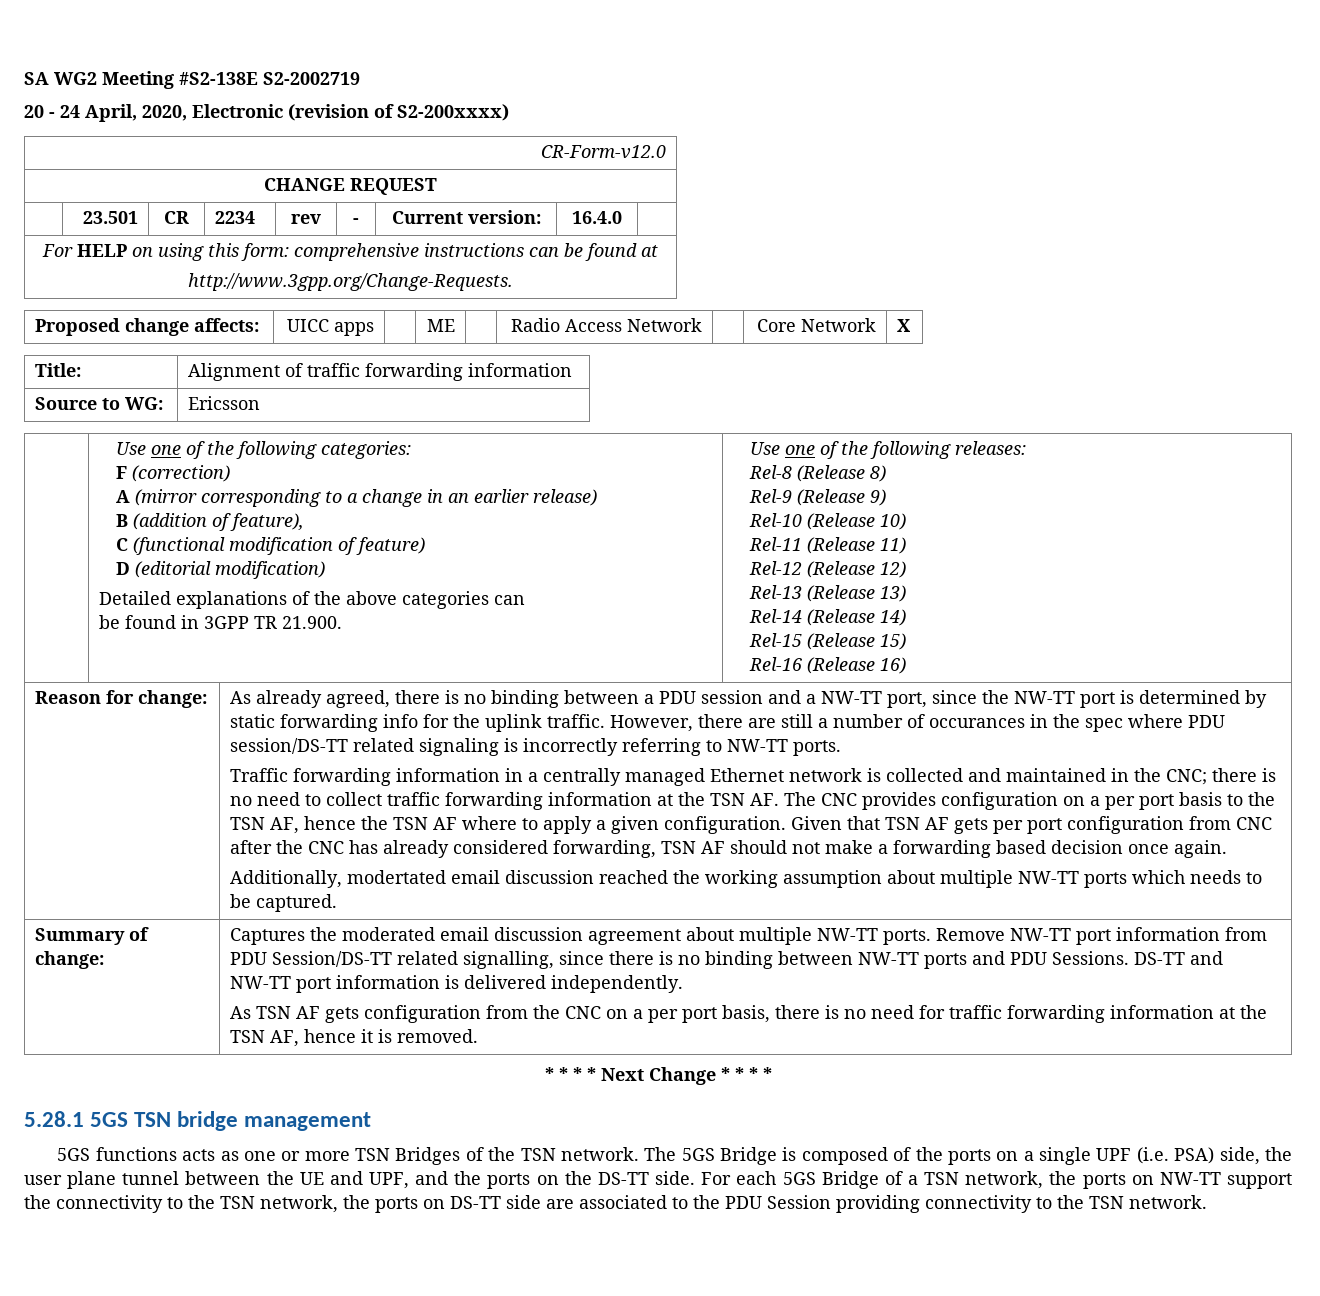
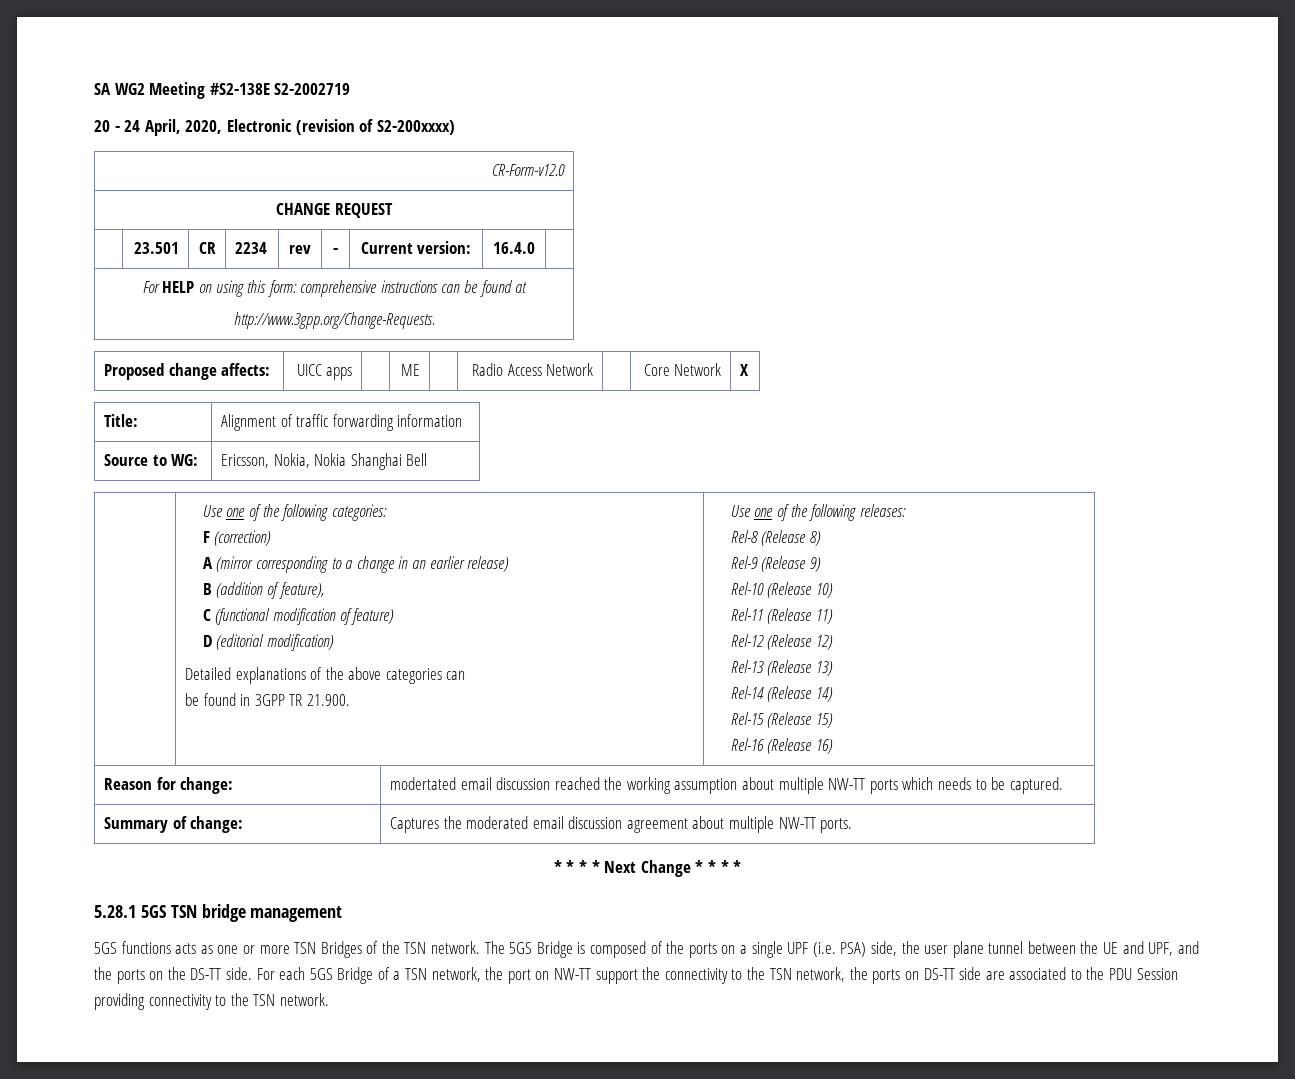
- Source to WG: | Ericsson
+ Source to WG: | Ericsson, Nokia, Nokia Shanghai Bell
- As already agreed, there is no binding between a PDU session and a NW-TT port, since the NW-TT port is determined by static forwarding info for the uplink traffic. However, there are still a number of occurances in the spec where PDU session/DS-TT related signaling is incorrectly referring to NW-TT ports.
- Traffic forwarding information in a centrally managed Ethernet network is collected and maintained in the CNC; there is no need to collect traffic forwarding information at the TSN AF. The CNC provides configuration on a per port basis to the TSN AF, hence the TSN AF where to apply a given configuration. Given that TSN AF gets per port configuration from CNC after the CNC has already considered forwarding, TSN AF should not make a forwarding based decision once again.
- Additionally, modertated email discussion reached the working assumption about multiple NW-TT ports which needs to be captured.
+ modertated email discussion reached the working assumption about multiple NW-TT ports which needs to be captured.
- Remove NW-TT port information from PDU Session/DS-TT related signalling, since there is no binding between NW-TT ports and PDU Sessions. DS-TT and NW-TT port information is delivered independently.
- As TSN AF gets configuration from the CNC on a per port basis, there is no need for traffic forwarding information at the TSN AF, hence it is removed.
- For each 5GS Bridge of a TSN network, the ports on NW-TT support the connectivity to the TSN network, the ports on DS-TT side are associated to the PDU Session providing connectivity to the TSN network.
+ For each 5GS Bridge of a TSN network, the port on NW-TT support the connectivity to the TSN network, the ports on DS-TT side are associated to the PDU Session providing connectivity to the TSN network.

